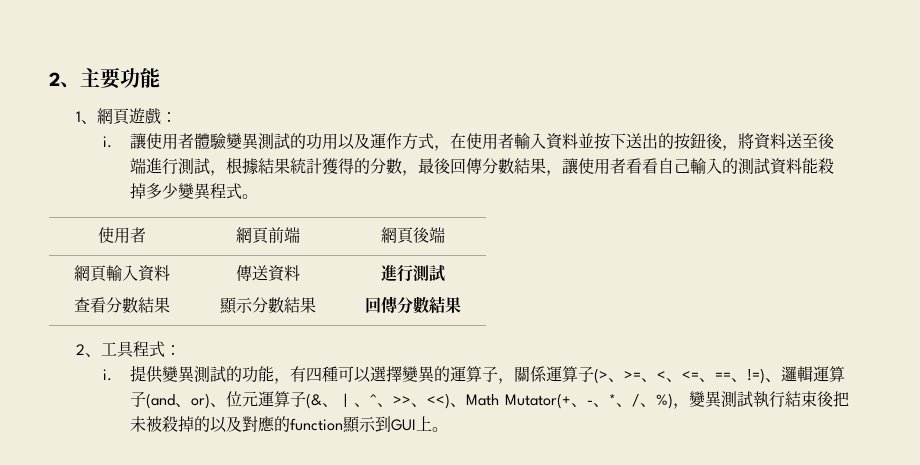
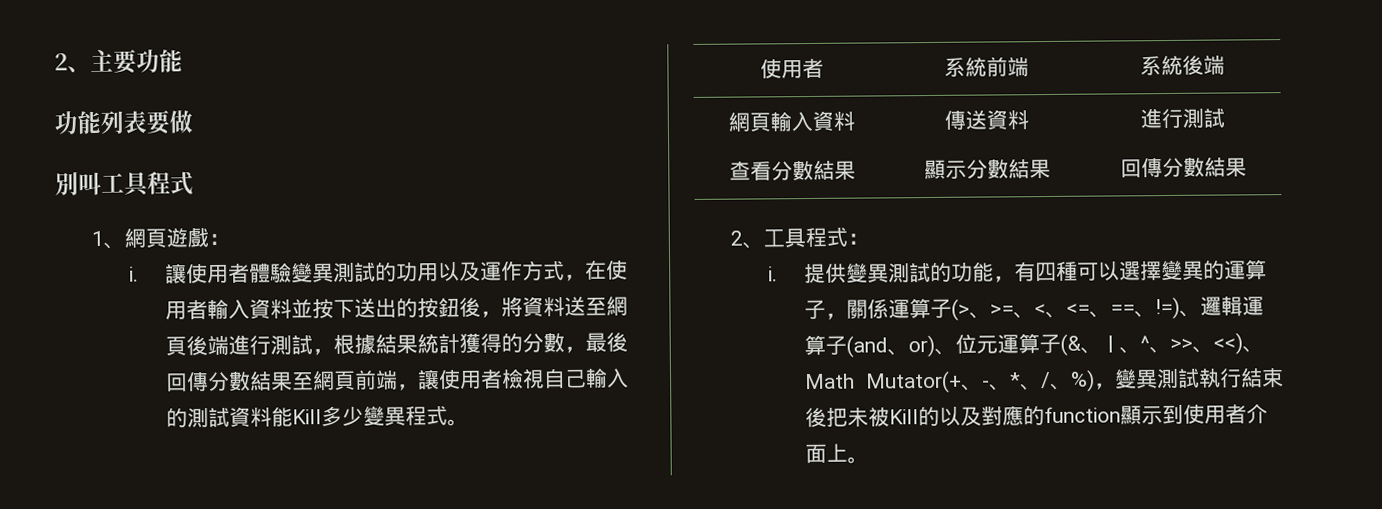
+ 功能列表要做
+ 別叫工具程式
- 讓使用者體驗變異測試的功用以及運作方式，在使用者輸入資料並按下送出的按鈕後，將資料送至後端進行測試，根據結果統計獲得的分數，最後回傳分數結果，讓使用者看看自己輸入的測試資料能殺掉多少變異程式。
+ 讓使用者體驗變異測試的功用以及運作方式，在使用者輸入資料並按下送出的按鈕後，將資料送至網頁後端進行測試，根據結果統計獲得的分數，最後回傳分數結果至網頁前端，讓使用者檢視自己輸入的測試資料能Kill多少變異程式。
- 使用者 | 網頁前端 | 網頁後端
+ 使用者 | 系統前端 | 系統後端
- 提供變異測試的功能，有四種可以選擇變異的運算子，關係運算子(>、>=、<、<=、==、!=)、邏輯運算子(and、or)、位元運算子(&、 | 、^、>>、<<)、Math Mutator(+、-、*、/、%)，變異測試執行結束後把未被殺掉的以及對應的function顯示到GUI上。
+ 提供變異測試的功能，有四種可以選擇變異的運算子，關係運算子(>、>=、<、<=、==、!=)、邏輯運算子(and、or)、位元運算子(&、 | 、^、>>、<<)、Math Mutator(+、-、*、/、%)，變異測試執行結束後把未被Kill的以及對應的function顯示到使用者介面上。

